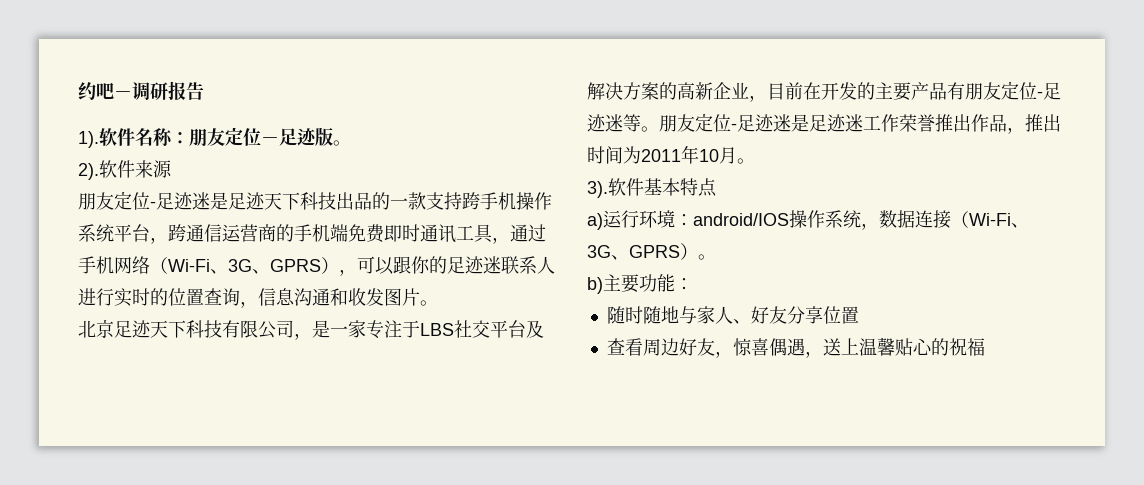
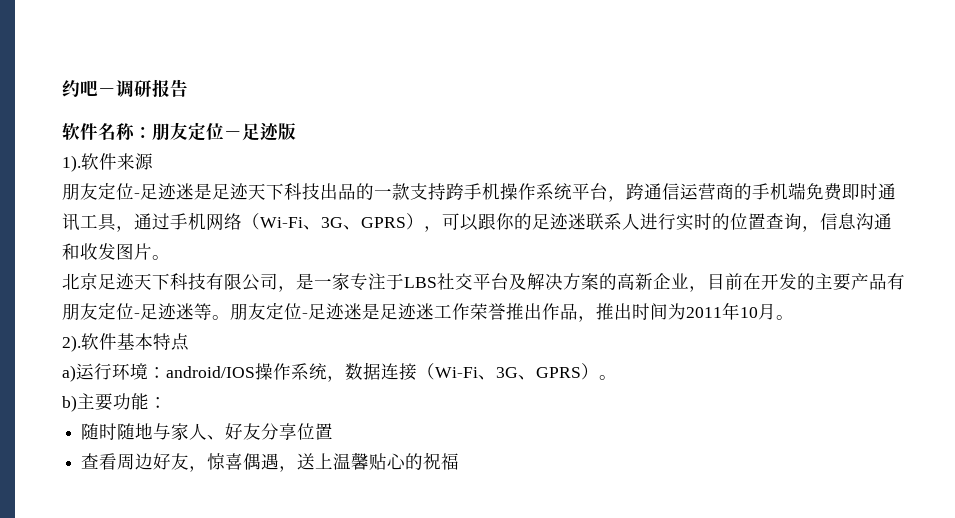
- 1).软件名称：朋友定位－足迹版。
- 2).
+ 软件名称：朋友定位－足迹版
+ 1).
- 3).
+ 2).

